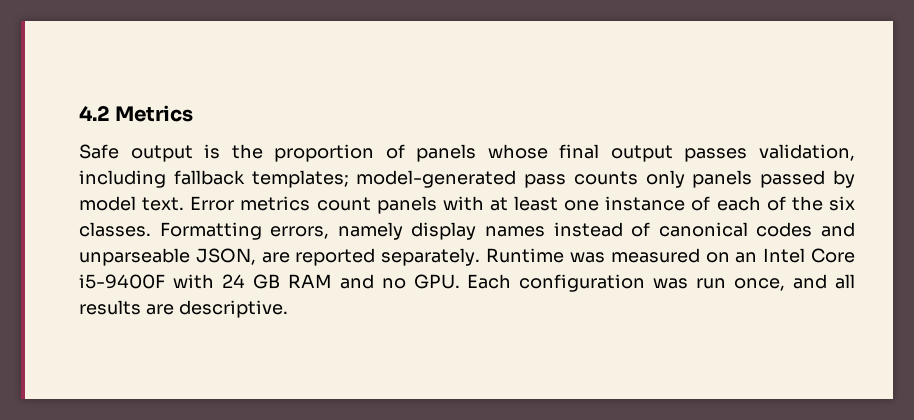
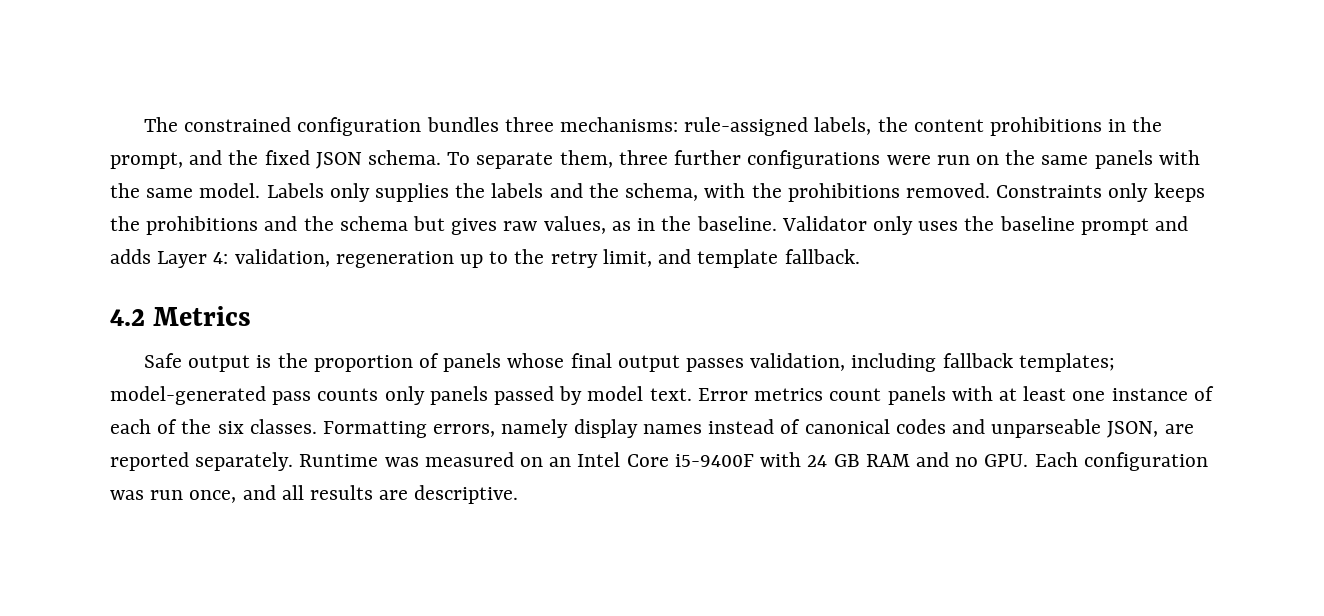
+ The constrained configuration bundles three mechanisms: rule-assigned labels, the content prohibitions in the prompt, and the fixed JSON schema. To separate them, three further configurations were run on the same panels with the same model. Labels only supplies the labels and the schema, with the prohibitions removed. Constraints only keeps the prohibitions and the schema but gives raw values, as in the baseline. Validator only uses the baseline prompt and adds Layer 4: validation, regeneration up to the retry limit, and template fallback.

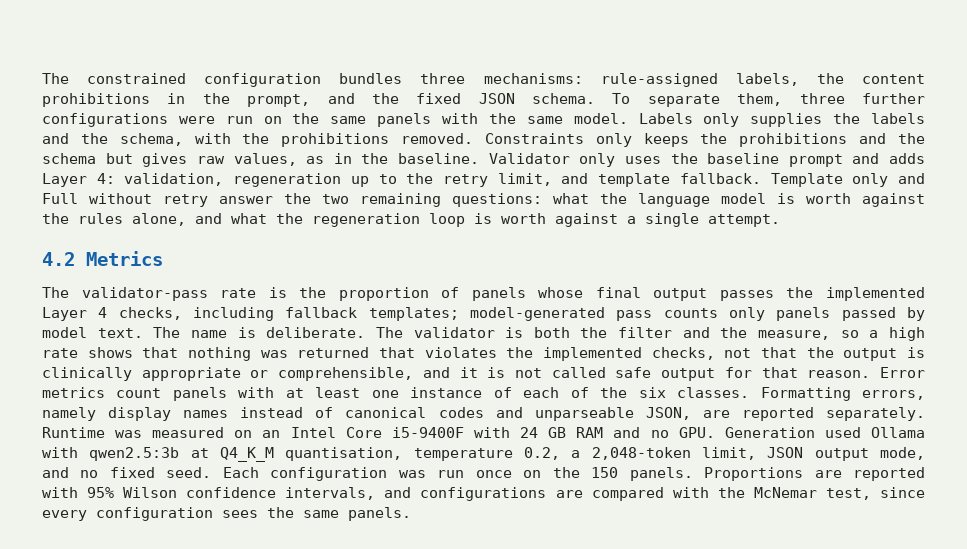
+ Template only and Full without retry answer the two remaining questions: what the language model is worth against the rules alone, and what the regeneration loop is worth against a single attempt.
- Safe output is the proportion of panels whose final output passes validation, including fallback templates; model-generated pass counts only panels passed by model text.
+ The validator-pass rate is the proportion of panels whose final output passes the implemented Layer 4 checks, including fallback templates; model-generated pass counts only panels passed by model text.
+ The name is deliberate. The validator is both the filter and the measure, so a high rate shows that nothing was returned that violates the implemented checks, not that the output is clinically appropriate or comprehensible, and it is not called safe output for that reason.
- Runtime was measured on an Intel Core i5-9400F with 24 GB RAM and no GPU. Each configuration was run once, and all results are descriptive.
+ Runtime was measured on an Intel Core i5-9400F with 24 GB RAM and no GPU. Generation used Ollama with qwen2.5:3b at Q4_K_M quantisation, temperature 0.2, a 2,048-token limit, JSON output mode, and no fixed seed. Each configuration was run once on the 150 panels. Proportions are reported with 95% Wilson confidence intervals, and configurations are compared with the McNemar test, since every configuration sees the same panels.

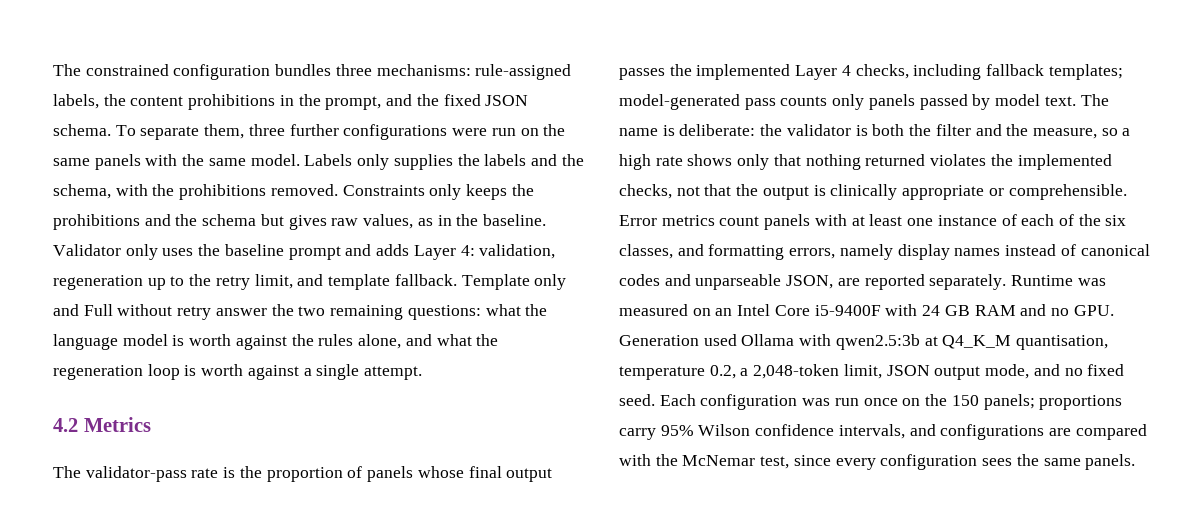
- The name is deliberate. The validator is both the filter and the measure, so a high rate shows that nothing was returned that violates the implemented checks, not that the output is clinically appropriate or comprehensible, and it is not called safe output for that reason.
+ The name is deliberate: the validator is both the filter and the measure, so a high rate shows only that nothing returned violates the implemented checks, not that the output is clinically appropriate or comprehensible.
- Error metrics count panels with at least one instance of each of the six classes. Formatting errors, namely display names instead of canonical codes and unparseable JSON, are reported separately.
+ Error metrics count panels with at least one instance of each of the six classes, and formatting errors, namely display names instead of canonical codes and unparseable JSON, are reported separately.
- Each configuration was run once on the 150 panels. Proportions are reported with 95% Wilson confidence intervals, and configurations are compared with the McNemar test, since every configuration sees the same panels.
+ Each configuration was run once on the 150 panels; proportions carry 95% Wilson confidence intervals, and configurations are compared with the McNemar test, since every configuration sees the same panels.

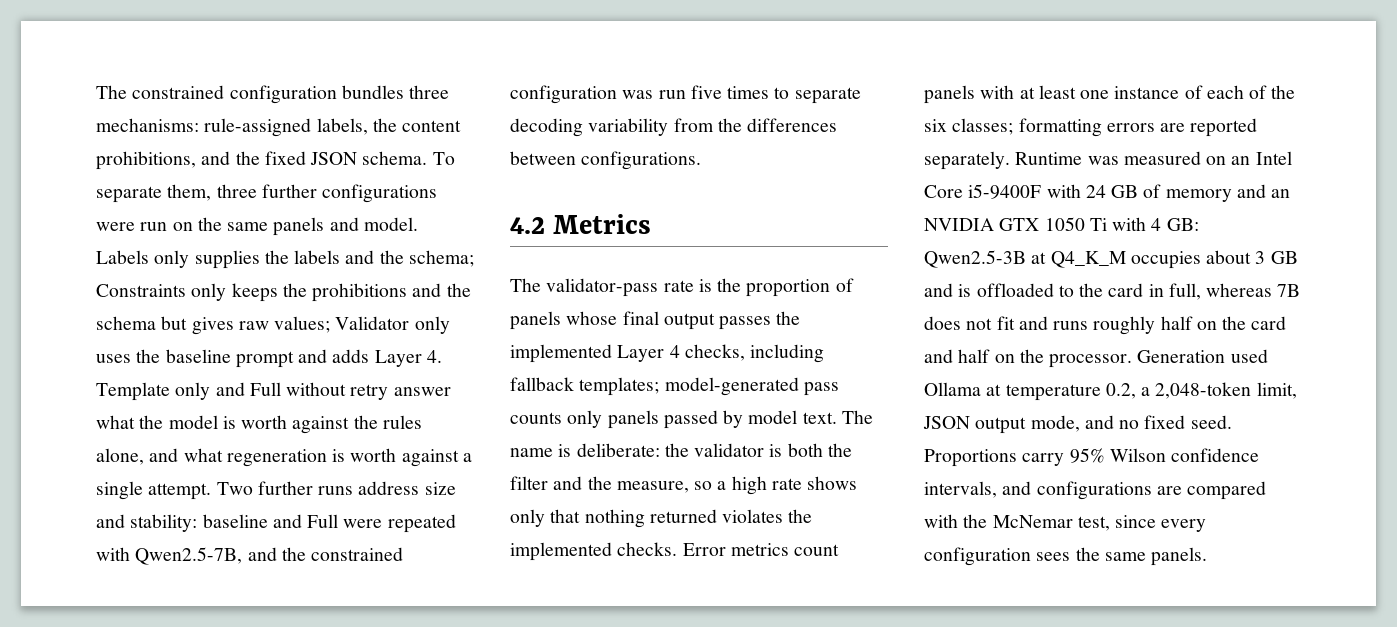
- The constrained configuration bundles three mechanisms: rule-assigned labels, the content prohibitions in the prompt, and the fixed JSON schema.
+ The constrained configuration bundles three mechanisms: rule-assigned labels, the content prohibitions, and the fixed JSON schema.
- To separate them, three further configurations were run on the same panels with the same model.
+ To separate them, three further configurations were run on the same panels and model.
- Labels only supplies the labels and the schema, with the prohibitions removed. Constraints only keeps the prohibitions and the schema but gives raw values, as in the baseline. Validator only uses the baseline prompt and adds Layer 4: validation, regeneration up to the retry limit, and template fallback. Template only and Full without retry answer the two remaining questions: what the language model is worth against the rules alone, and what the regeneration loop is worth against a single attempt.
+ Labels only supplies the labels and the schema; Constraints only keeps the prohibitions and the schema but gives raw values; Validator only uses the baseline prompt and adds Layer 4. Template only and Full without retry answer what the model is worth against the rules alone, and what regeneration is worth against a single attempt. Two further runs address size and stability: baseline and Full were repeated with Qwen2.5-7B, and the constrained configuration was run five times to separate decoding variability from the differences between configurations.
- The name is deliberate: the validator is both the filter and the measure, so a high rate shows only that nothing returned violates the implemented checks, not that the output is clinically appropriate or comprehensible.
+ The name is deliberate: the validator is both the filter and the measure, so a high rate shows only that nothing returned violates the implemented checks.
- Error metrics count panels with at least one instance of each of the six classes, and formatting errors, namely display names instead of canonical codes and unparseable JSON, are reported separately.
+ Error metrics count panels with at least one instance of each of the six classes; formatting errors are reported separately.
- Runtime was measured on an Intel Core i5-9400F with 24 GB RAM and no GPU. Generation used Ollama with qwen2.5:3b at Q4_K_M quantisation, temperature 0.2, a 2,048-token limit, JSON output mode, and no fixed seed.
+ Runtime was measured on an Intel Core i5-9400F with 24 GB of memory and an NVIDIA GTX 1050 Ti with 4 GB: Qwen2.5-3B at Q4_K_M occupies about 3 GB and is offloaded to the card in full, whereas 7B does not fit and runs roughly half on the card and half on the processor. Generation used Ollama at temperature 0.2, a 2,048-token limit, JSON output mode, and no fixed seed.
- Each configuration was run once on the 150 panels; proportions carry 95% Wilson confidence intervals, and configurations are compared with the McNemar test, since every configuration sees the same panels.
+ Proportions carry 95% Wilson confidence intervals, and configurations are compared with the McNemar test, since every configuration sees the same panels.

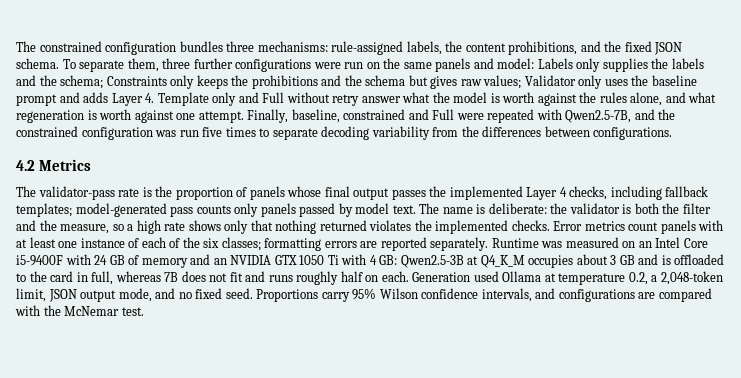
- To separate them, three further configurations were run on the same panels and model.
+ To separate them, three further configurations were run on the same panels and model:
- Validator only uses the baseline prompt and adds Layer 4. Template only and Full without retry answer what the model is worth against the rules alone, and what regeneration is worth against a single attempt. Two further runs address size and stability: baseline and Full were repeated with Qwen2.5-7B, and the constrained configuration was run five times to separate decoding variability from the differences between configurations.
+ Validator only uses the baseline prompt and adds Layer 4. Template only and Full without retry answer what the model is worth against the rules alone, and what regeneration is worth against one attempt. Finally, baseline, constrained and Full were repeated with Qwen2.5-7B, and the constrained configuration was run five times to separate decoding variability from the differences between configurations.
- Runtime was measured on an Intel Core i5-9400F with 24 GB of memory and an NVIDIA GTX 1050 Ti with 4 GB: Qwen2.5-3B at Q4_K_M occupies about 3 GB and is offloaded to the card in full, whereas 7B does not fit and runs roughly half on the card and half on the processor.
+ Runtime was measured on an Intel Core i5-9400F with 24 GB of memory and an NVIDIA GTX 1050 Ti with 4 GB: Qwen2.5-3B at Q4_K_M occupies about 3 GB and is offloaded to the card in full, whereas 7B does not fit and runs roughly half on each.
- Proportions carry 95% Wilson confidence intervals, and configurations are compared with the McNemar test, since every configuration sees the same panels.
+ Proportions carry 95% Wilson confidence intervals, and configurations are compared with the McNemar test.

